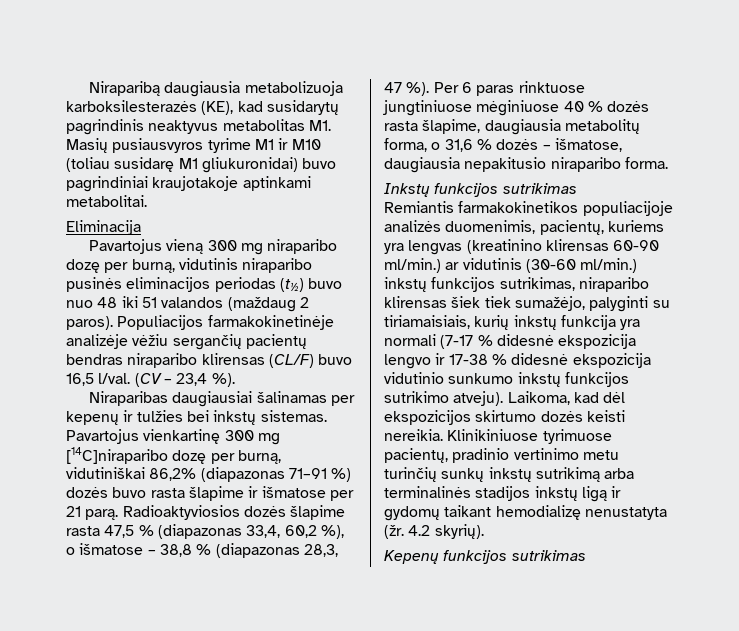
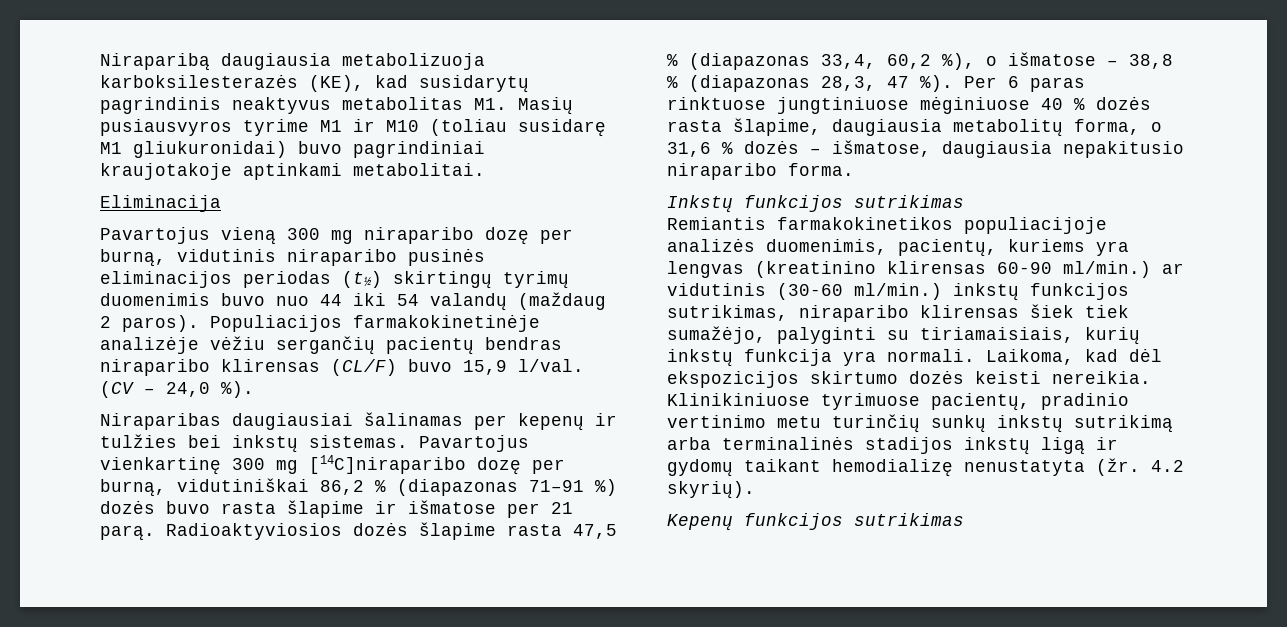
- Pavartojus vieną 300 mg niraparibo dozę per burną, vidutinis niraparibo pusinės eliminacijos periodas (t½) buvo nuo 48 iki 51 valandos (maždaug 2 paros).
+ Pavartojus vieną 300 mg niraparibo dozę per burną, vidutinis niraparibo pusinės eliminacijos periodas (t½) skirtingų tyrimų duomenimis buvo nuo 44 iki 54 valandų (maždaug 2 paros).
- Populiacijos farmakokinetinėje analizėje vėžiu sergančių pacientų bendras niraparibo klirensas (CL/F) buvo 16,5 l/val.
+ Populiacijos farmakokinetinėje analizėje vėžiu sergančių pacientų bendras niraparibo klirensas (CL/F) buvo 15,9 l/val.
- (CV – 23,4 %).
+ (CV – 24,0 %).
- Pavartojus vienkartinę 300 mg [14C]niraparibo dozę per burną, vidutiniškai 86,2% (diapazonas 71–91 %) dozės buvo rasta šlapime ir išmatose per 21 parą.
+ Pavartojus vienkartinę 300 mg [14C]niraparibo dozę per burną, vidutiniškai 86,2 % (diapazonas 71–91 %) dozės buvo rasta šlapime ir išmatose per 21 parą.
- Remiantis farmakokinetikos populiacijoje analizės duomenimis, pacientų, kuriems yra lengvas (kreatinino klirensas 60-90 ml/min.) ar vidutinis (30-60 ml/min.) inkstų funkcijos sutrikimas, niraparibo klirensas šiek tiek sumažėjo, palyginti su tiriamaisiais, kurių inkstų funkcija yra normali (7-17 % didesnė ekspozicija lengvo ir 17-38 % didesnė ekspozicija vidutinio sunkumo inkstų funkcijos sutrikimo atveju).
+ Remiantis farmakokinetikos populiacijoje analizės duomenimis, pacientų, kuriems yra lengvas (kreatinino klirensas 60-90 ml/min.) ar vidutinis (30-60 ml/min.) inkstų funkcijos sutrikimas, niraparibo klirensas šiek tiek sumažėjo, palyginti su tiriamaisiais, kurių inkstų funkcija yra normali.

